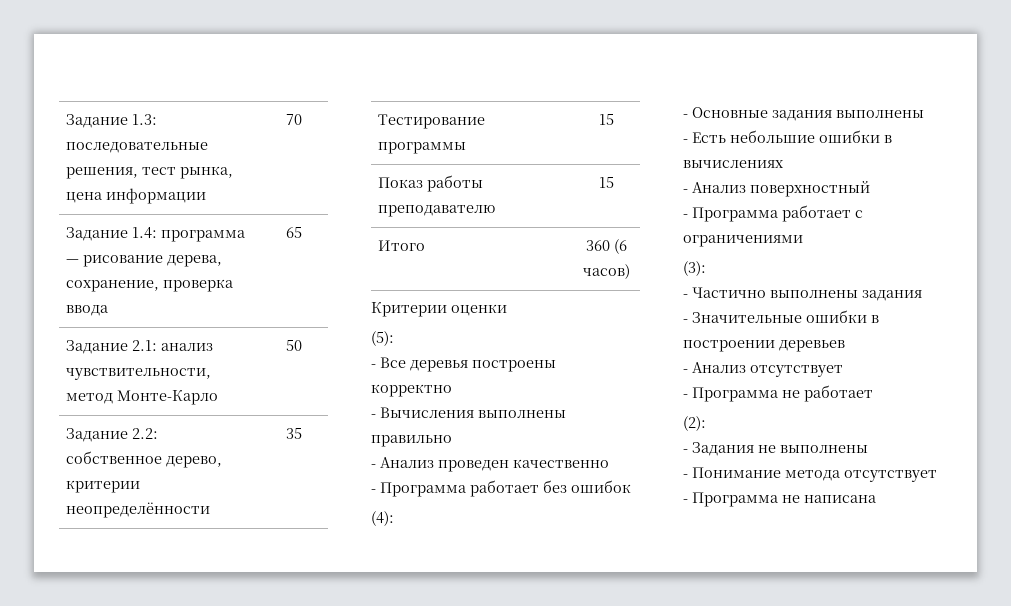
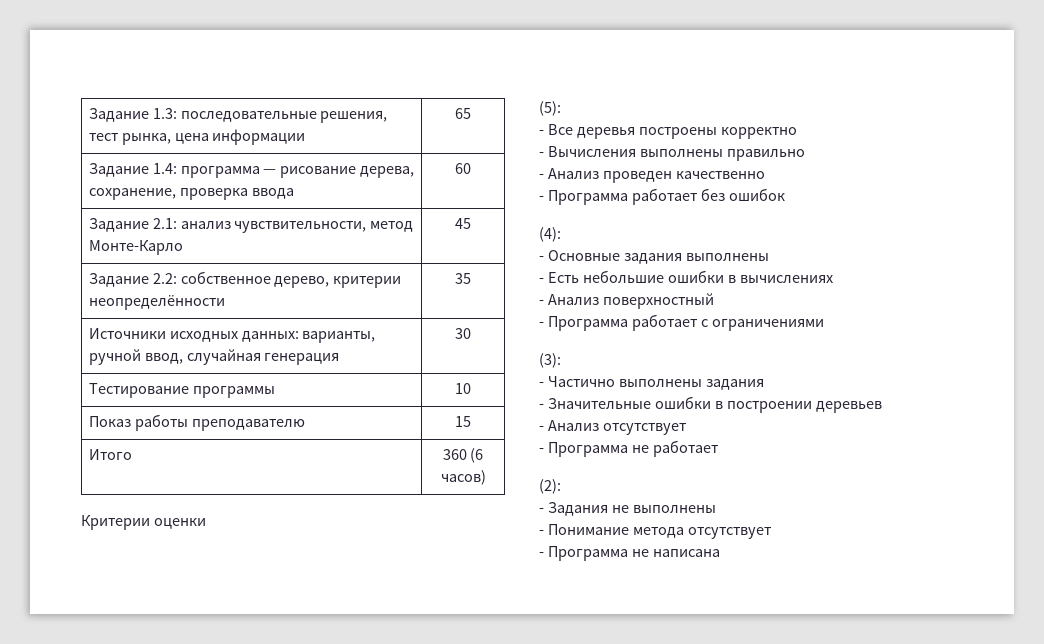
- Задание 1.3: последовательные решения, тест рынка, цена информации | 70
+ Задание 1.3: последовательные решения, тест рынка, цена информации | 65
- Задание 1.4: программа — рисование дерева, сохранение, проверка ввода | 65
+ Задание 1.4: программа — рисование дерева, сохранение, проверка ввода | 60
- Задание 2.1: анализ чувствительности, метод Монте-Карло | 50
+ Задание 2.1: анализ чувствительности, метод Монте-Карло | 45
+ Источники исходных данных: варианты, ручной ввод, случайная генерация | 30
- Тестирование программы | 15
+ Тестирование программы | 10

